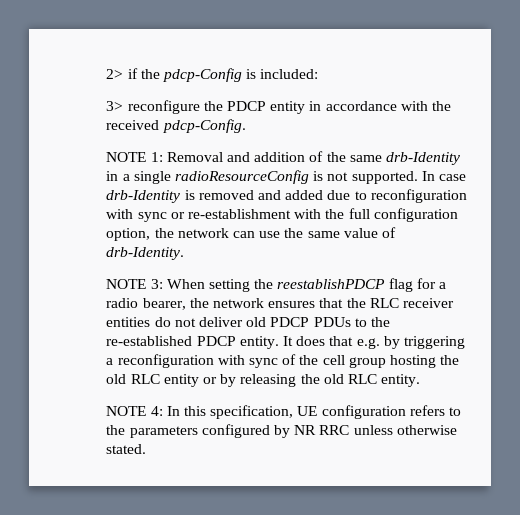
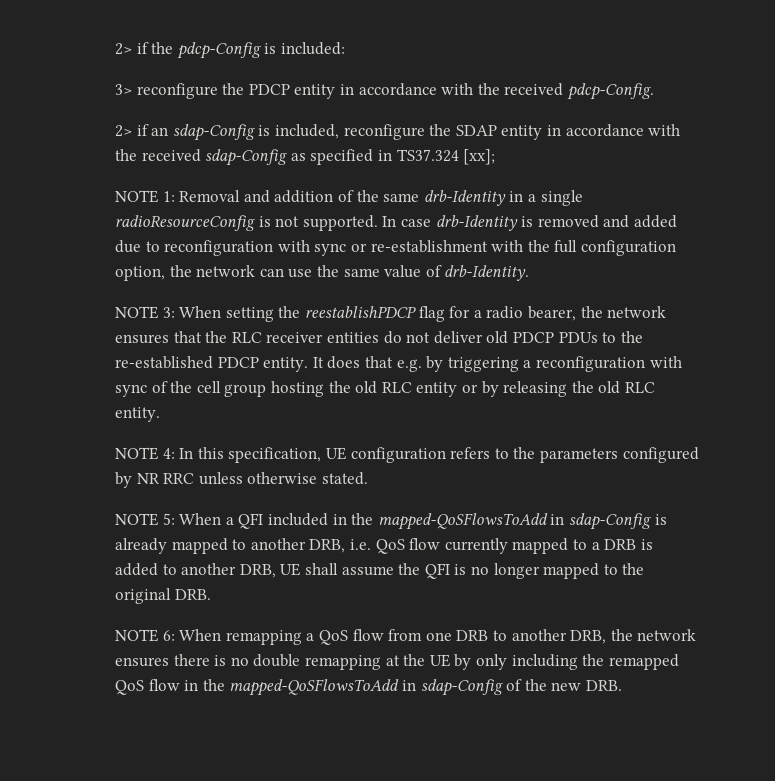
+ 2> if an sdap-Config is included, reconfigure the SDAP entity in accordance with the received sdap-Config as specified in TS37.324 [xx];
+ NOTE 5: When a QFI included in the mapped-QoSFlowsToAdd in sdap-Config is already mapped to another DRB, i.e. QoS flow currently mapped to a DRB is added to another DRB, UE shall assume the QFI is no longer mapped to the original DRB.
+ NOTE 6: When remapping a QoS flow from one DRB to another DRB, the network ensures there is no double remapping at the UE by only including the remapped QoS flow in the mapped-QoSFlowsToAdd in sdap-Config of the new DRB.

